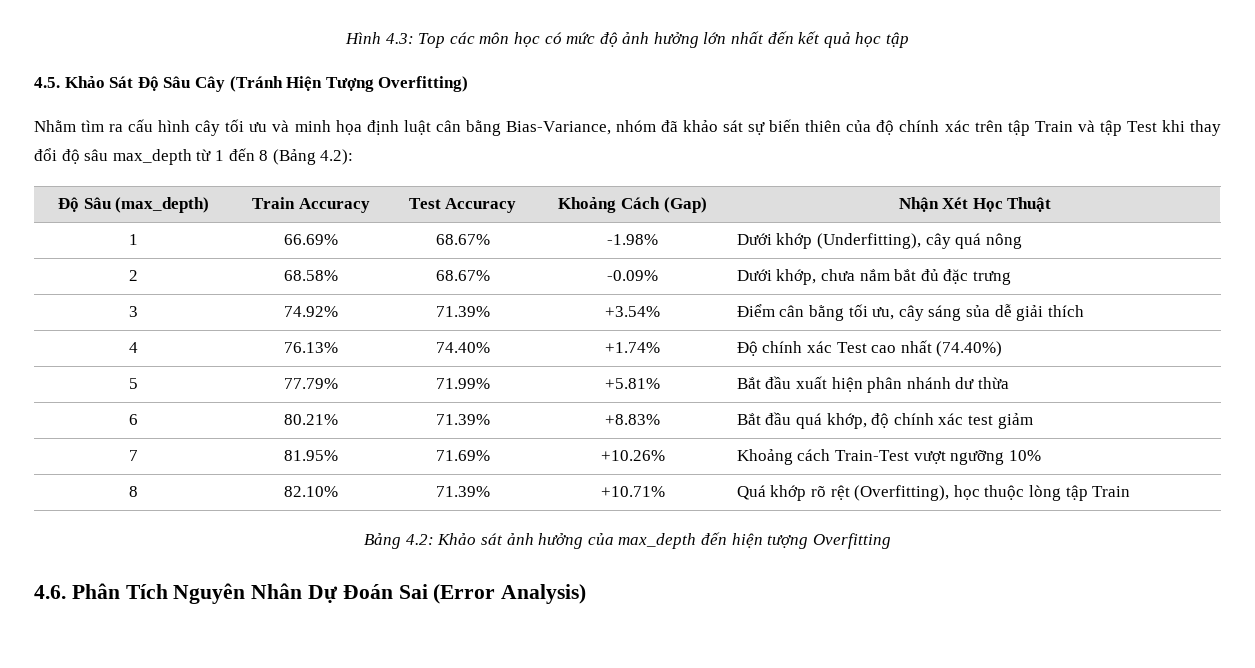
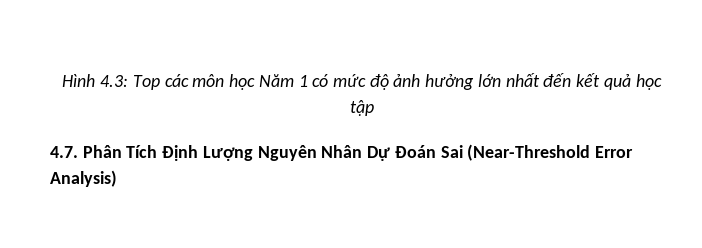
- Hình 4.3: Top các môn học có mức độ ảnh hưởng lớn nhất đến kết quả học tập
+ Hình 4.3: Top các môn học Năm 1 có mức độ ảnh hưởng lớn nhất đến kết quả học tập
- 4.5. Khảo Sát Độ Sâu Cây (Tránh Hiện Tượng Overfitting)
- Nhằm tìm ra cấu hình cây tối ưu và minh họa định luật cân bằng Bias-Variance, nhóm đã khảo sát sự biến thiên của độ chính xác trên tập Train và tập Test khi thay đổi độ sâu max_depth từ 1 đến 8 (Bảng 4.2):
- Độ Sâu (max_depth) | Train Accuracy | Test Accuracy | Khoảng Cách (Gap) | Nhận Xét Học Thuật
- 1 | 66.69% | 68.67% | -1.98% | Dưới khớp (Underfitting), cây quá nông
- 2 | 68.58% | 68.67% | -0.09% | Dưới khớp, chưa nắm bắt đủ đặc trưng
- 3 | 74.92% | 71.39% | +3.54% | Điểm cân bằng tối ưu, cây sáng sủa dễ giải thích
- 4 | 76.13% | 74.40% | +1.74% | Độ chính xác Test cao nhất (74.40%)
- 5 | 77.79% | 71.99% | +5.81% | Bắt đầu xuất hiện phân nhánh dư thừa
- 6 | 80.21% | 71.39% | +8.83% | Bắt đầu quá khớp, độ chính xác test giảm
- 7 | 81.95% | 71.69% | +10.26% | Khoảng cách Train-Test vượt ngưỡng 10%
- 8 | 82.10% | 71.39% | +10.71% | Quá khớp rõ rệt (Overfitting), học thuộc lòng tập Train
- Bảng 4.2: Khảo sát ảnh hưởng của max_depth đến hiện tượng Overfitting
- 4.6. Phân Tích Nguyên Nhân Dự Đoán Sai (Error Analysis)
+ 4.7. Phân Tích Định Lượng Nguyên Nhân Dự Đoán Sai (Near-Threshold Error Analysis)

